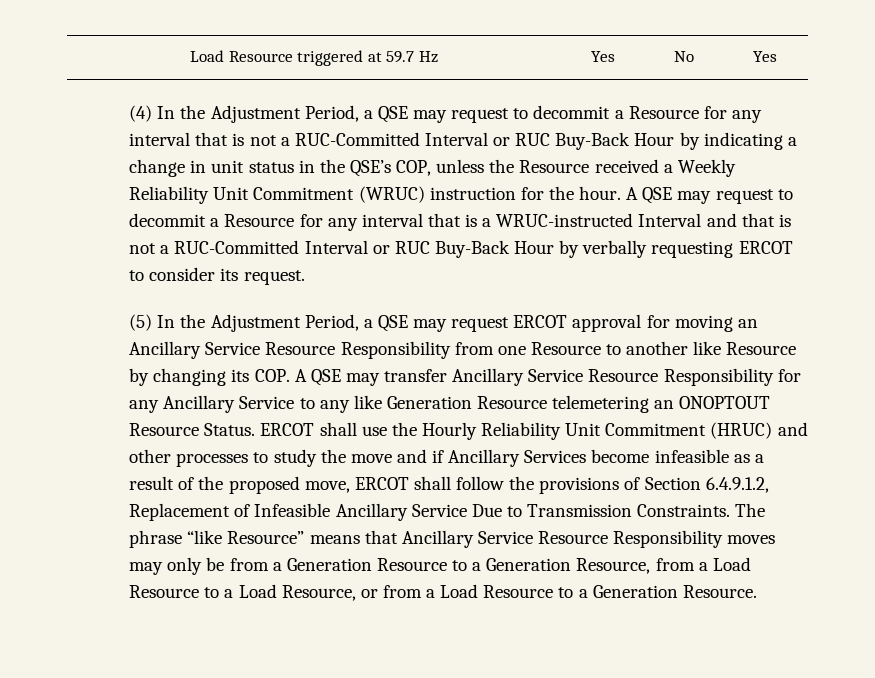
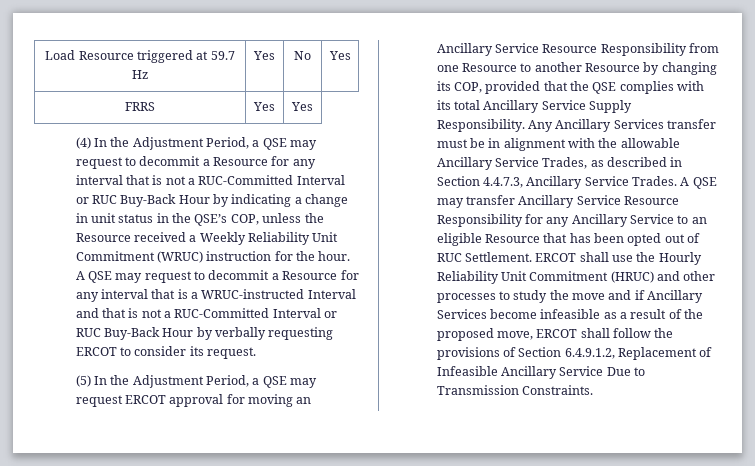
+ FRRS | Yes | Yes
- (5) In the Adjustment Period, a QSE may request ERCOT approval for moving an Ancillary Service Resource Responsibility from one Resource to another like Resource by changing its COP. A QSE may transfer Ancillary Service Resource Responsibility for any Ancillary Service to any like Generation Resource telemetering an ONOPTOUT Resource Status.
+ (5) In the Adjustment Period, a QSE may request ERCOT approval for moving an Ancillary Service Resource Responsibility from one Resource to another Resource by changing its COP, provided that the QSE complies with its total Ancillary Service Supply Responsibility. Any Ancillary Services transfer must be in alignment with the allowable Ancillary Service Trades, as described in Section 4.4.7.3, Ancillary Service Trades. A QSE may transfer Ancillary Service Resource Responsibility for any Ancillary Service to an eligible Resource that has been opted out of RUC Settlement.
- The phrase “like Resource” means that Ancillary Service Resource Responsibility moves may only be from a Generation Resource to a Generation Resource, from a Load Resource to a Load Resource, or from a Load Resource to a Generation Resource.

